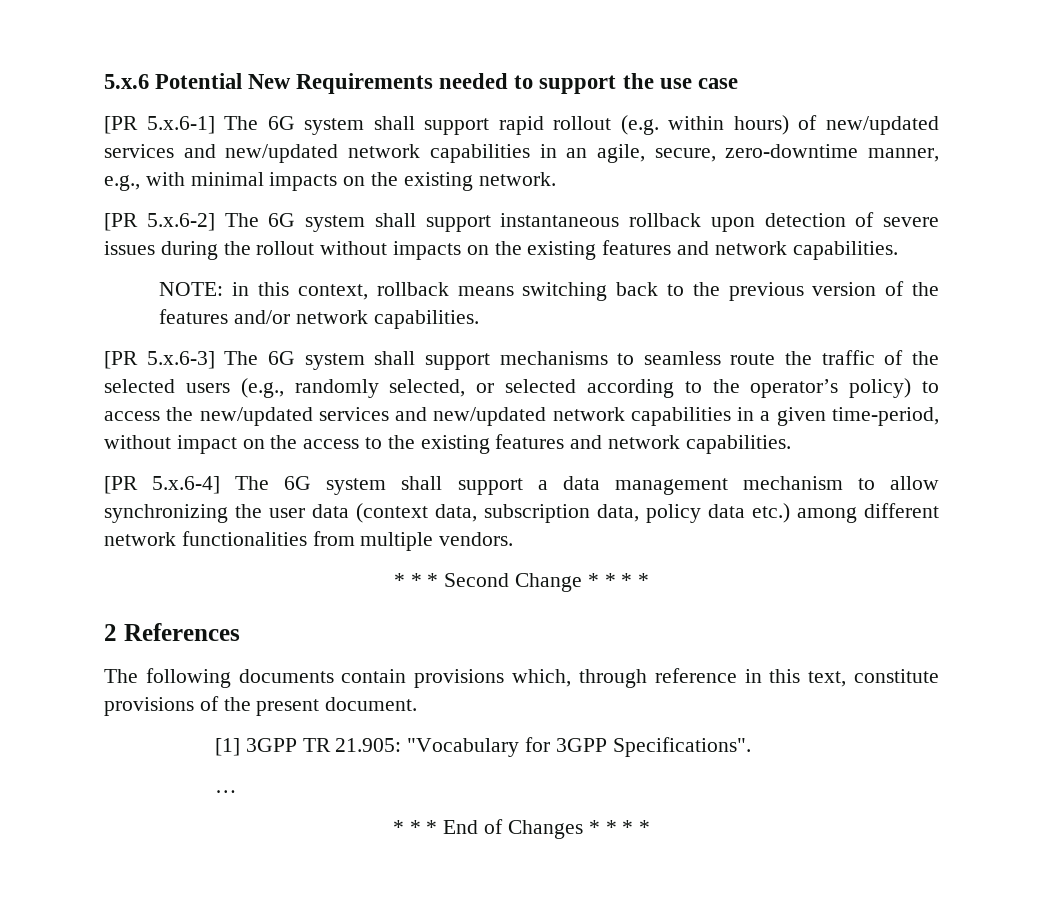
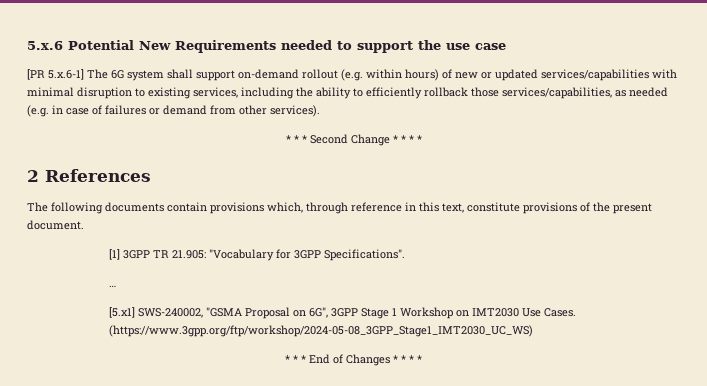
- [PR 5.x.6-1] The 6G system shall support rapid rollout (e.g. within hours) of new/updated services and new/updated network capabilities in an agile, secure, zero-downtime manner, e.g., with minimal impacts on the existing network.
- [PR 5.x.6-2] The 6G system shall support instantaneous rollback upon detection of severe issues during the rollout without impacts on the existing features and network capabilities.
- NOTE: in this context, rollback means switching back to the previous version of the features and/or network capabilities.
- [PR 5.x.6-3] The 6G system shall support mechanisms to seamless route the traffic of the selected users (e.g., randomly selected, or selected according to the operator’s policy) to access the new/updated services and new/updated network capabilities in a given time-period, without impact on the access to the existing features and network capabilities.
- [PR 5.x.6-4] The 6G system shall support a data management mechanism to allow synchronizing the user data (context data, subscription data, policy data etc.) among different network functionalities from multiple vendors.
+ [PR 5.x.6-1] The 6G system shall support on-demand rollout (e.g. within hours) of new or updated services/capabilities with minimal disruption to existing services, including the ability to efficiently rollback those services/capabilities, as needed (e.g. in case of failures or demand from other services).
+ [5.x1] SWS-240002, "GSMA Proposal on 6G", 3GPP Stage 1 Workshop on IMT2030 Use Cases. (https://www.3gpp.org/ftp/workshop/2024-05-08_3GPP_Stage1_IMT2030_UC_WS)

